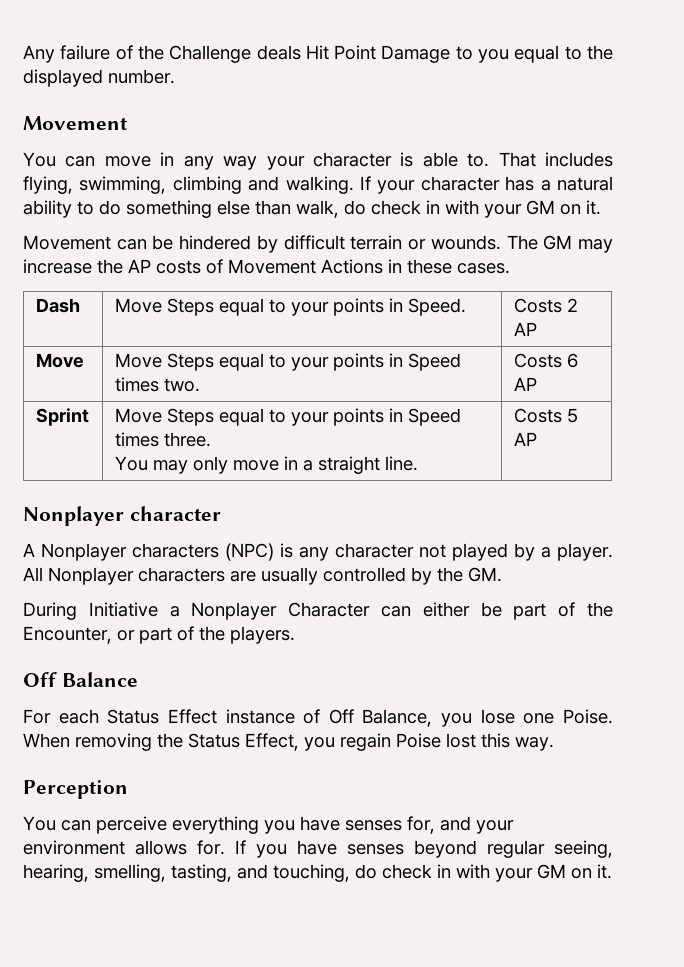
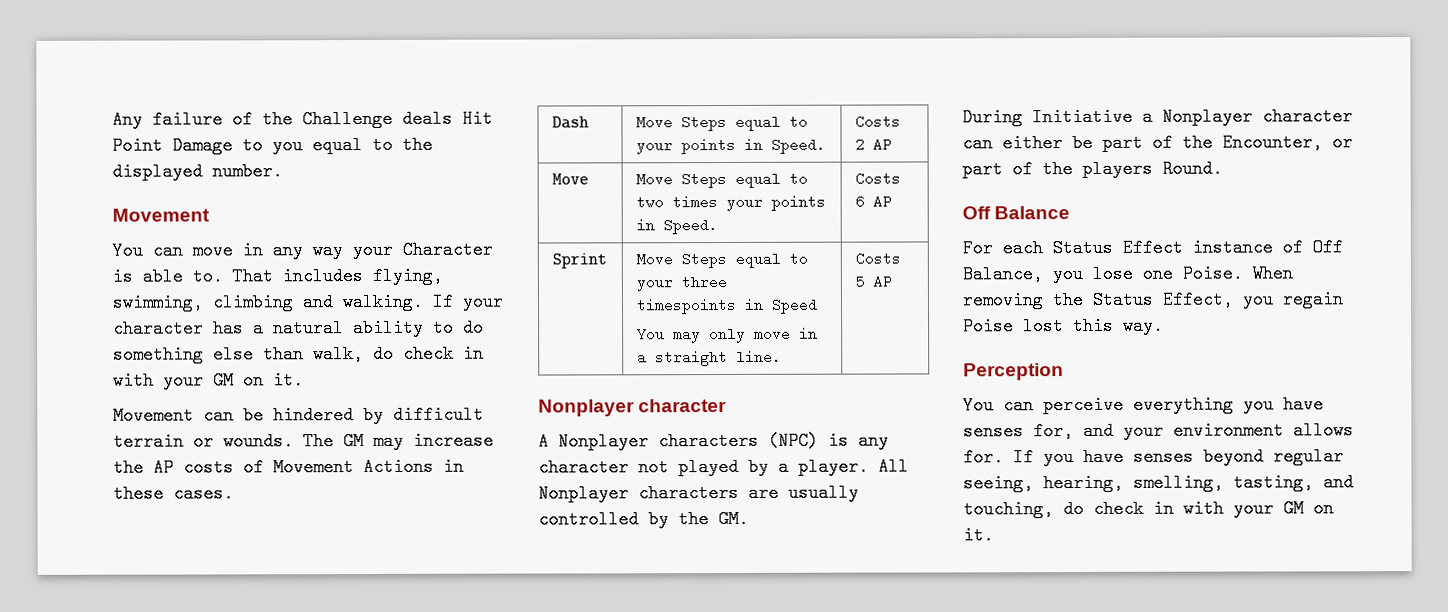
- You can move in any way your character is able to.
+ You can move in any way your Character is able to.
- Move | Move Steps equal to your points in Speed times two. | Costs 6 AP
+ Move | Move Steps equal to two times your points in Speed. | Costs 6 AP
- Sprint | Move Steps equal to your points in Speed times three.
+ Sprint | Move Steps equal to your three timespoints in Speed
- During Initiative a Nonplayer Character can either be part of the Encounter, or part of the players.
+ During Initiative a Nonplayer character can either be part of the Encounter, or part of the players Round.

